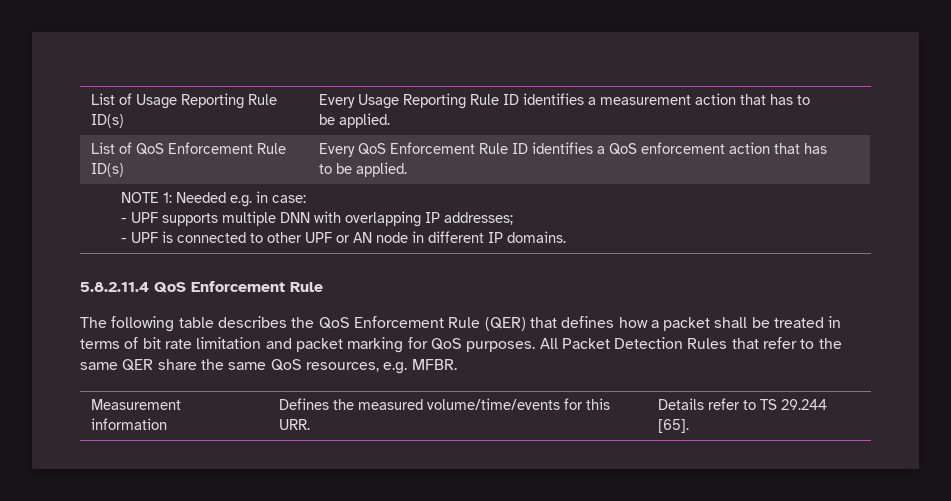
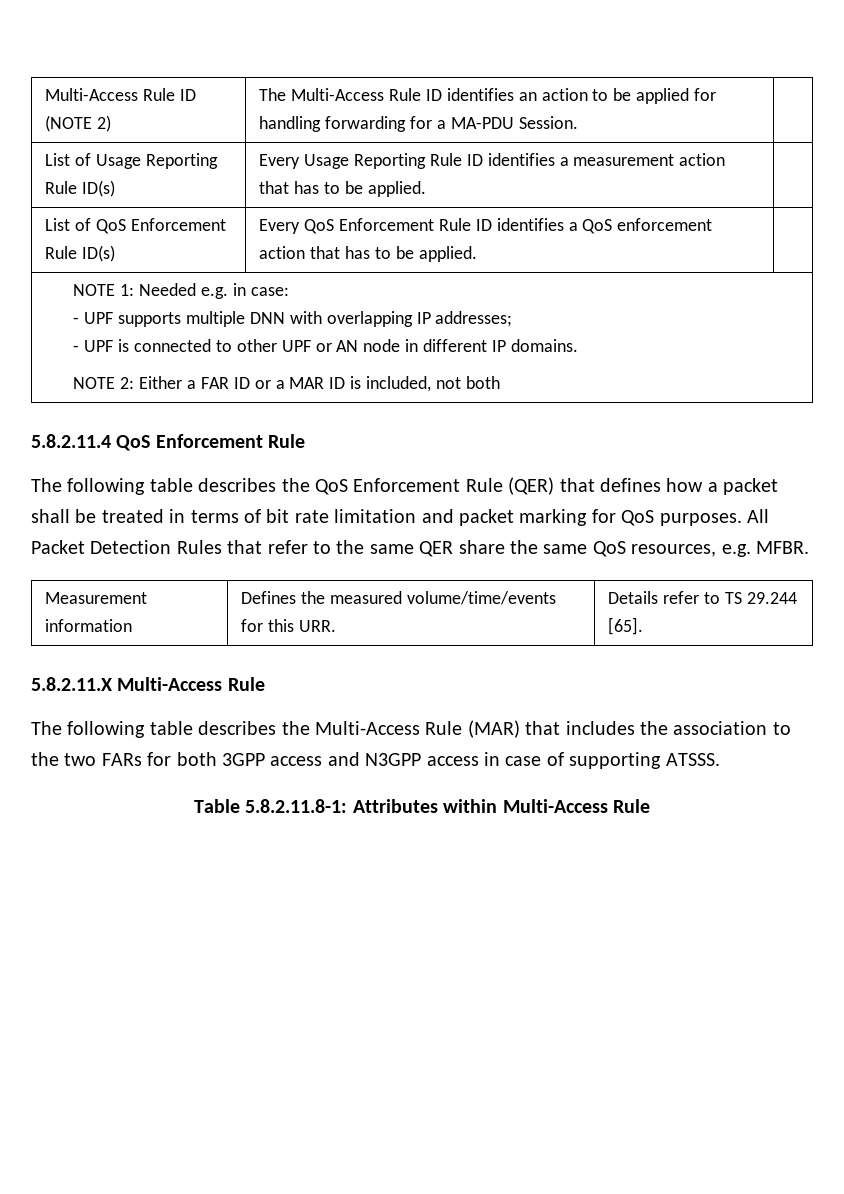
+ Multi-Access Rule ID (NOTE 2) | The Multi-Access Rule ID identifies an action to be applied for handling forwarding for a MA-PDU Session. |
+ NOTE 2: Either a FAR ID or a MAR ID is included, not both
+ 5.8.2.11.X Multi-Access Rule
+ The following table describes the Multi-Access Rule (MAR) that includes the association to the two FARs for both 3GPP access and N3GPP access in case of supporting ATSSS.
+ Table 5.8.2.11.8-1: Attributes within Multi-Access Rule

